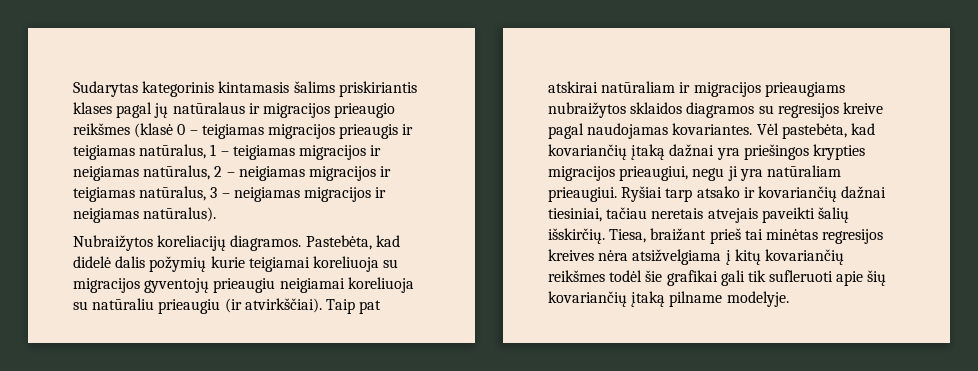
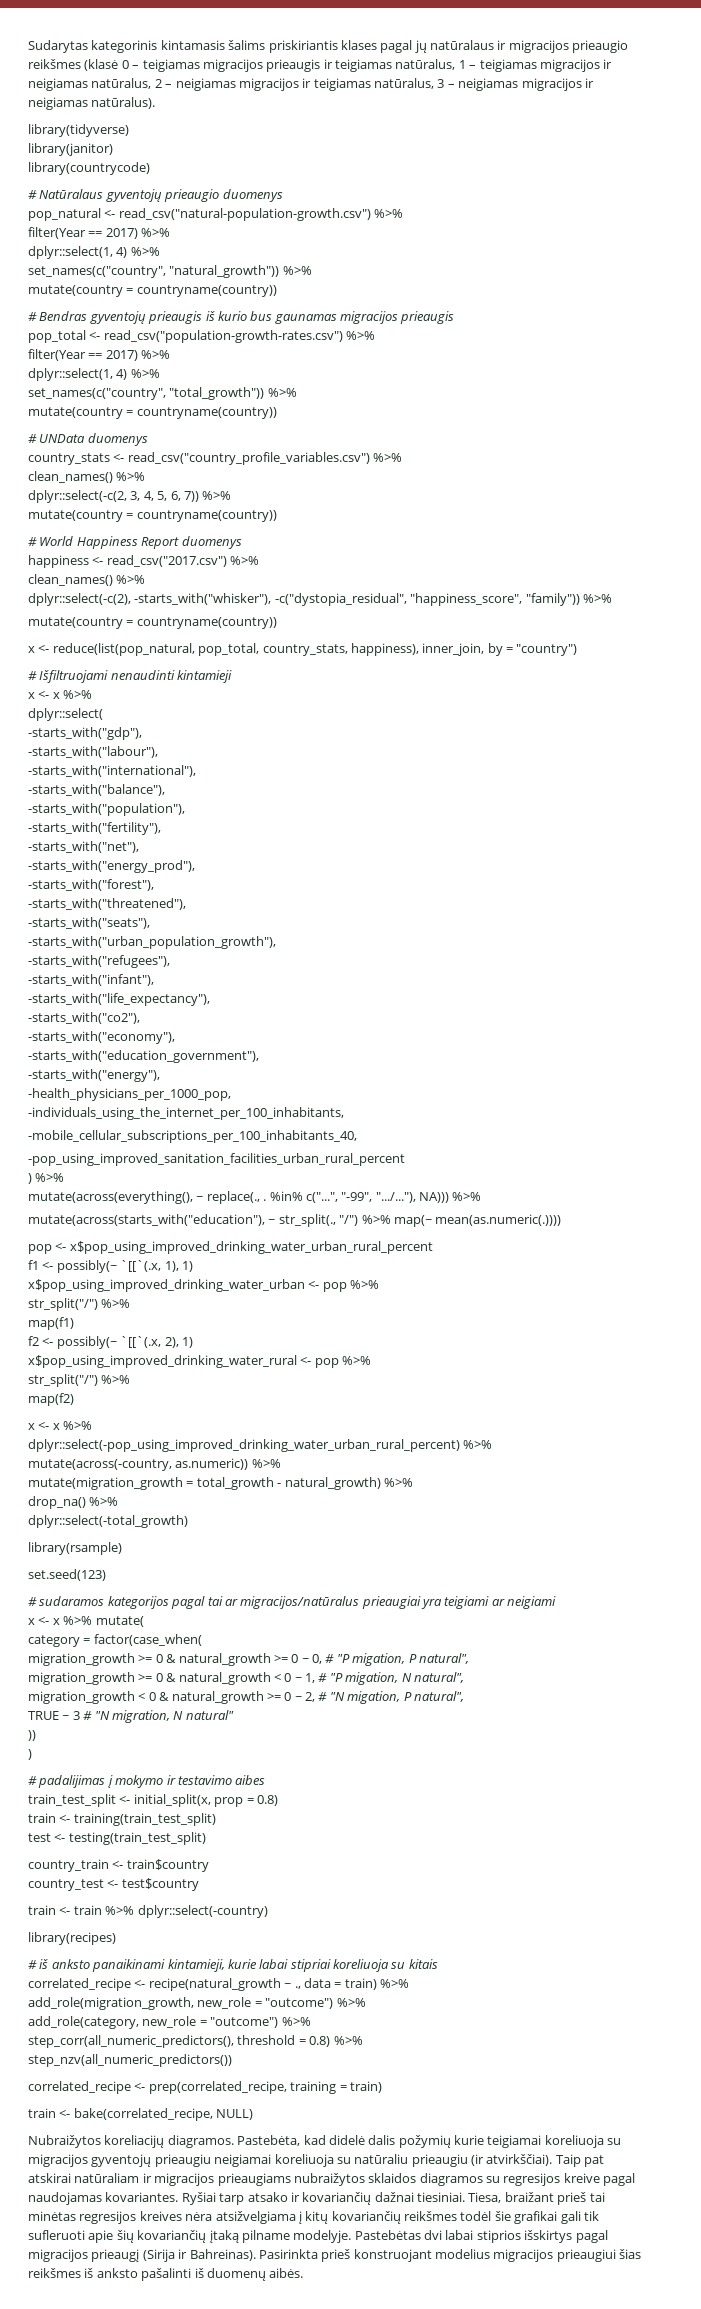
+ library(tidyverse)
+ library(janitor)
+ library(countrycode)
+ # Natūralaus gyventojų prieaugio duomenys
+ pop_natural <- read_csv("natural-population-growth.csv") %>%
+ filter(Year == 2017) %>%
+ dplyr::select(1, 4) %>%
+ set_names(c("country", "natural_growth")) %>%
+ mutate(country = countryname(country))
+ # Bendras gyventojų prieaugis iš kurio bus gaunamas migracijos prieaugis
+ pop_total <- read_csv("population-growth-rates.csv") %>%
+ filter(Year == 2017) %>%
+ dplyr::select(1, 4) %>%
+ set_names(c("country", "total_growth")) %>%
+ mutate(country = countryname(country))
+ # UNData duomenys
+ country_stats <- read_csv("country_profile_variables.csv") %>%
+ clean_names() %>%
+ dplyr::select(-c(2, 3, 4, 5, 6, 7)) %>%
+ mutate(country = countryname(country))
+ # World Happiness Report duomenys
+ happiness <- read_csv("2017.csv") %>%
+ clean_names() %>%
+ dplyr::select(-c(2), -starts_with("whisker"), -c("dystopia_residual", "happiness_score", "family")) %>%
+ mutate(country = countryname(country))
+ x <- reduce(list(pop_natural, pop_total, country_stats, happiness), inner_join, by = "country")
+ # Išfiltruojami nenaudinti kintamieji
+ x <- x %>%
+ dplyr::select(
+ -starts_with("gdp"),
+ -starts_with("labour"),
+ -starts_with("international"),
+ -starts_with("balance"),
+ -starts_with("population"),
+ -starts_with("fertility"),
+ -starts_with("net"),
+ -starts_with("energy_prod"),
+ -starts_with("forest"),
+ -starts_with("threatened"),
+ -starts_with("seats"),
+ -starts_with("urban_population_growth"),
+ -starts_with("refugees"),
+ -starts_with("infant"),
+ -starts_with("life_expectancy"),
+ -starts_with("co2"),
+ -starts_with("economy"),
+ -starts_with("education_government"),
+ -starts_with("energy"),
+ -health_physicians_per_1000_pop,
+ -individuals_using_the_internet_per_100_inhabitants,
+ -mobile_cellular_subscriptions_per_100_inhabitants_40,
+ -pop_using_improved_sanitation_facilities_urban_rural_percent
+ ) %>%
+ mutate(across(everything(), ~ replace(., . %in% c("...", "-99", ".../..."), NA))) %>%
+ mutate(across(starts_with("education"), ~ str_split(., "/") %>% map(~ mean(as.numeric(.))))
+ pop <- x$pop_using_improved_drinking_water_urban_rural_percent
+ f1 <- possibly(~ `[[`(.x, 1), 1)
+ x$pop_using_improved_drinking_water_urban <- pop %>%
+ str_split("/") %>%
+ map(f1)
+ f2 <- possibly(~ `[[`(.x, 2), 1)
+ x$pop_using_improved_drinking_water_rural <- pop %>%
+ str_split("/") %>%
+ map(f2)
+ x <- x %>%
+ dplyr::select(-pop_using_improved_drinking_water_urban_rural_percent) %>%
+ mutate(across(-country, as.numeric)) %>%
+ mutate(migration_growth = total_growth - natural_growth) %>%
+ drop_na() %>%
+ dplyr::select(-total_growth)
+ library(rsample)
+ set.seed(123)
+ # sudaramos kategorijos pagal tai ar migracijos/natūralus prieaugiai yra teigiami ar neigiami
+ x <- x %>% mutate(
+ category = factor(case_when(
+ migration_growth >= 0 & natural_growth >= 0 ~ 0, # "P migation, P natural",
+ migration_growth >= 0 & natural_growth < 0 ~ 1, # "P migation, N natural",
+ migration_growth < 0 & natural_growth >= 0 ~ 2, # "N migation, P natural",
+ TRUE ~ 3 # "N migration, N natural"
+ ))
+ )
+ # padalijimas į mokymo ir testavimo aibes
+ train_test_split <- initial_split(x, prop = 0.8)
+ train <- training(train_test_split)
+ test <- testing(train_test_split)
+ country_train <- train$country
+ country_test <- test$country
+ train <- train %>% dplyr::select(-country)
+ library(recipes)
+ # iš anksto panaikinami kintamieji, kurie labai stipriai koreliuoja su kitais
+ correlated_recipe <- recipe(natural_growth ~ ., data = train) %>%
+ add_role(migration_growth, new_role = "outcome") %>%
+ add_role(category, new_role = "outcome") %>%
+ step_corr(all_numeric_predictors(), threshold = 0.8) %>%
+ step_nzv(all_numeric_predictors())
+ correlated_recipe <- prep(correlated_recipe, training = train)
+ train <- bake(correlated_recipe, NULL)
- Vėl pastebėta, kad kovariančių įtaką dažnai yra priešingos krypties migracijos prieaugiui, negu ji yra natūraliam prieaugiui.
- Ryšiai tarp atsako ir kovariančių dažnai tiesiniai, tačiau neretais atvejais paveikti šalių išskirčių.
+ Ryšiai tarp atsako ir kovariančių dažnai tiesiniai.
+ Pastebėtas dvi labai stiprios išskirtys pagal migracijos prieaugį (Sirija ir Bahreinas). Pasirinkta prieš konstruojant modelius migracijos prieaugiui šias reikšmes iš anksto pašalinti iš duomenų aibės.

